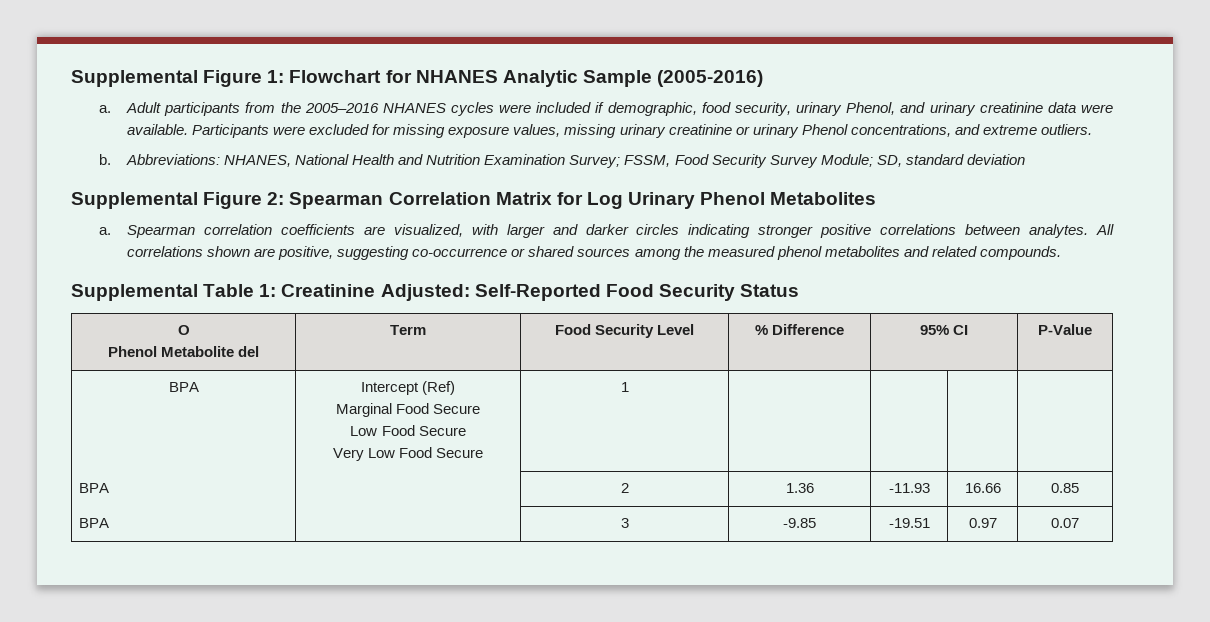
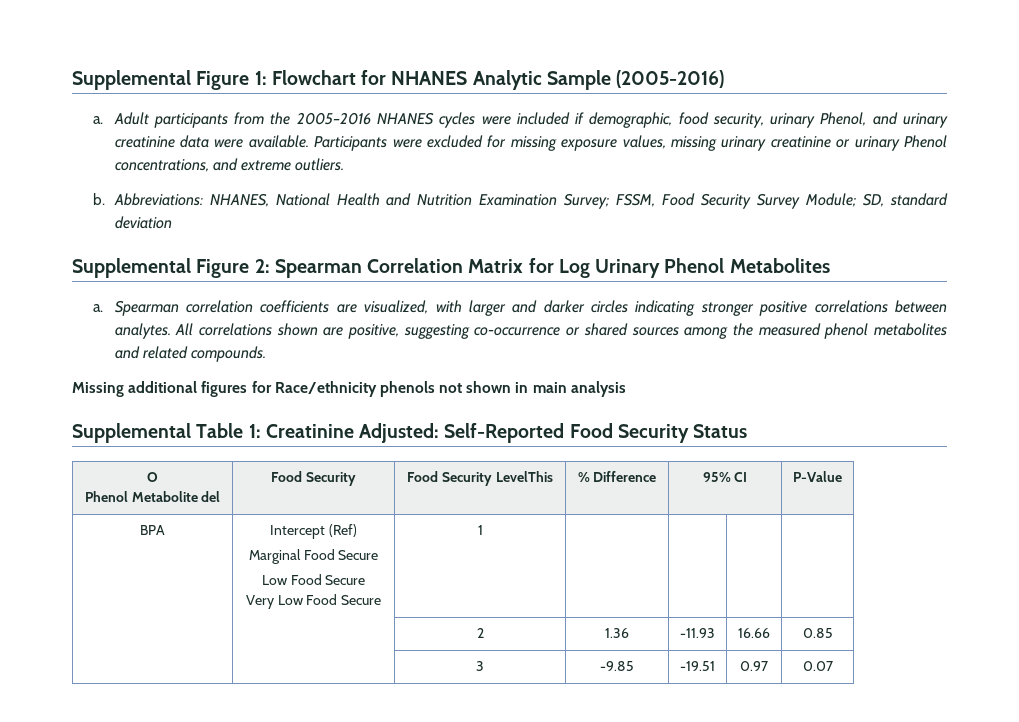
+ Missing additional figures for Race/ethnicity phenols not shown in main analysis
  O
- Phenol Metabolite del | Term | Food Security Level | % Difference | 95% CI | P-Value
+ Phenol Metabolite del | Food Security | Food Security LevelThis | % Difference | 95% CI | P-Value
- BPA | | 2 | 1.36 | -11.93 | 16.66 | 0.85
+ | | 2 | 1.36 | -11.93 | 16.66 | 0.85
- BPA | | 3 | -9.85 | -19.51 | 0.97 | 0.07
+ | | 3 | -9.85 | -19.51 | 0.97 | 0.07

